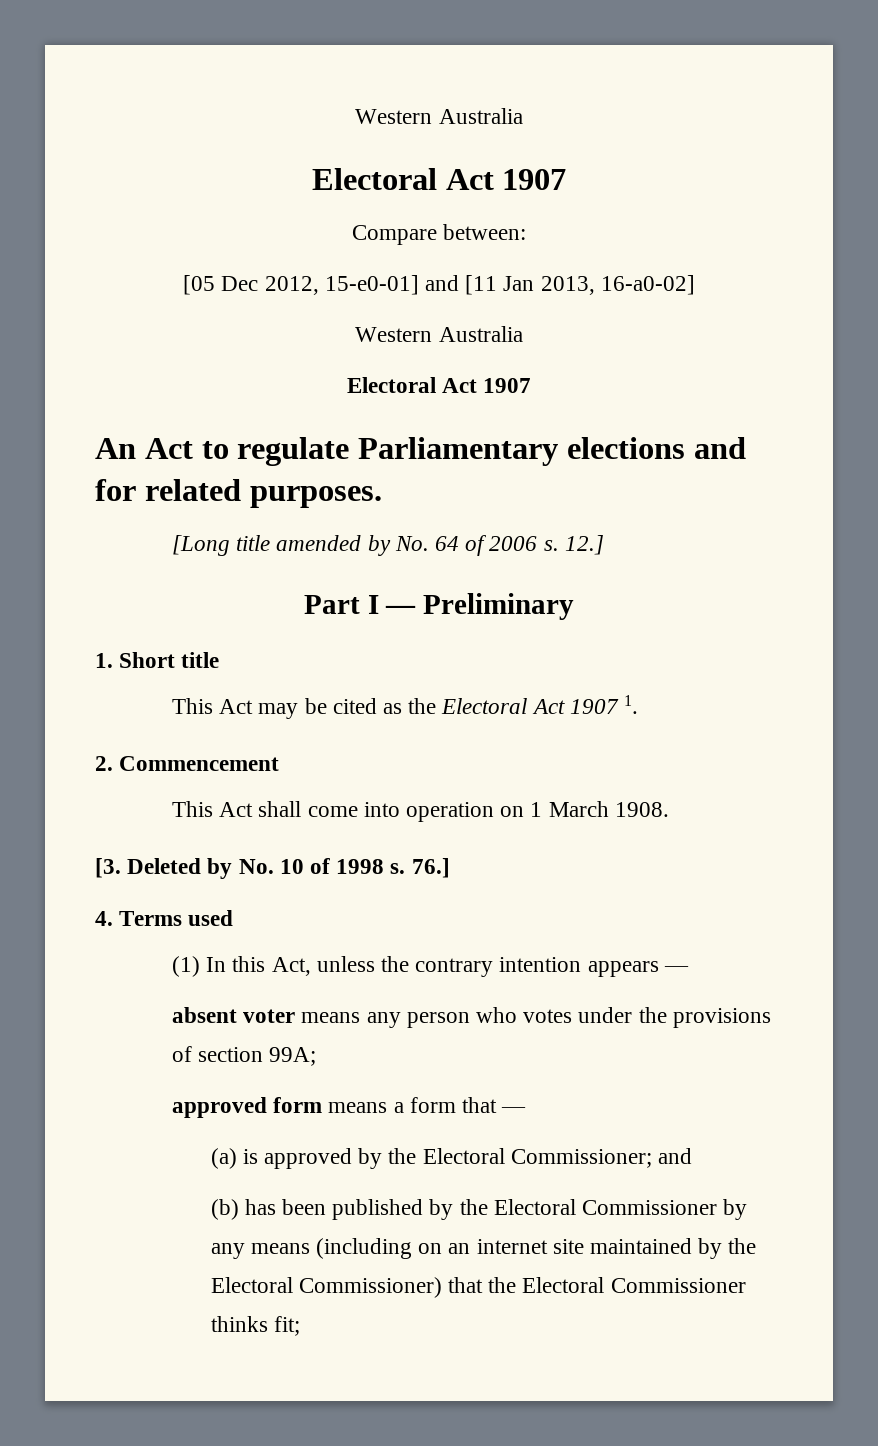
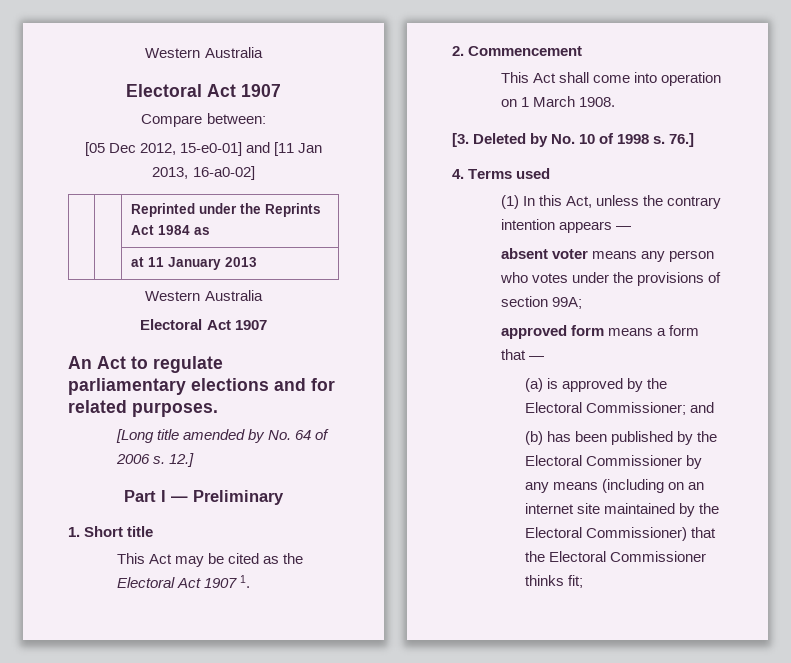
+ | | Reprinted under the Reprints Act 1984 as
+ | | at 11 January 2013
- An Act to regulate Parliamentary elections and for related purposes.
+ An Act to regulate parliamentary elections and for related purposes.

